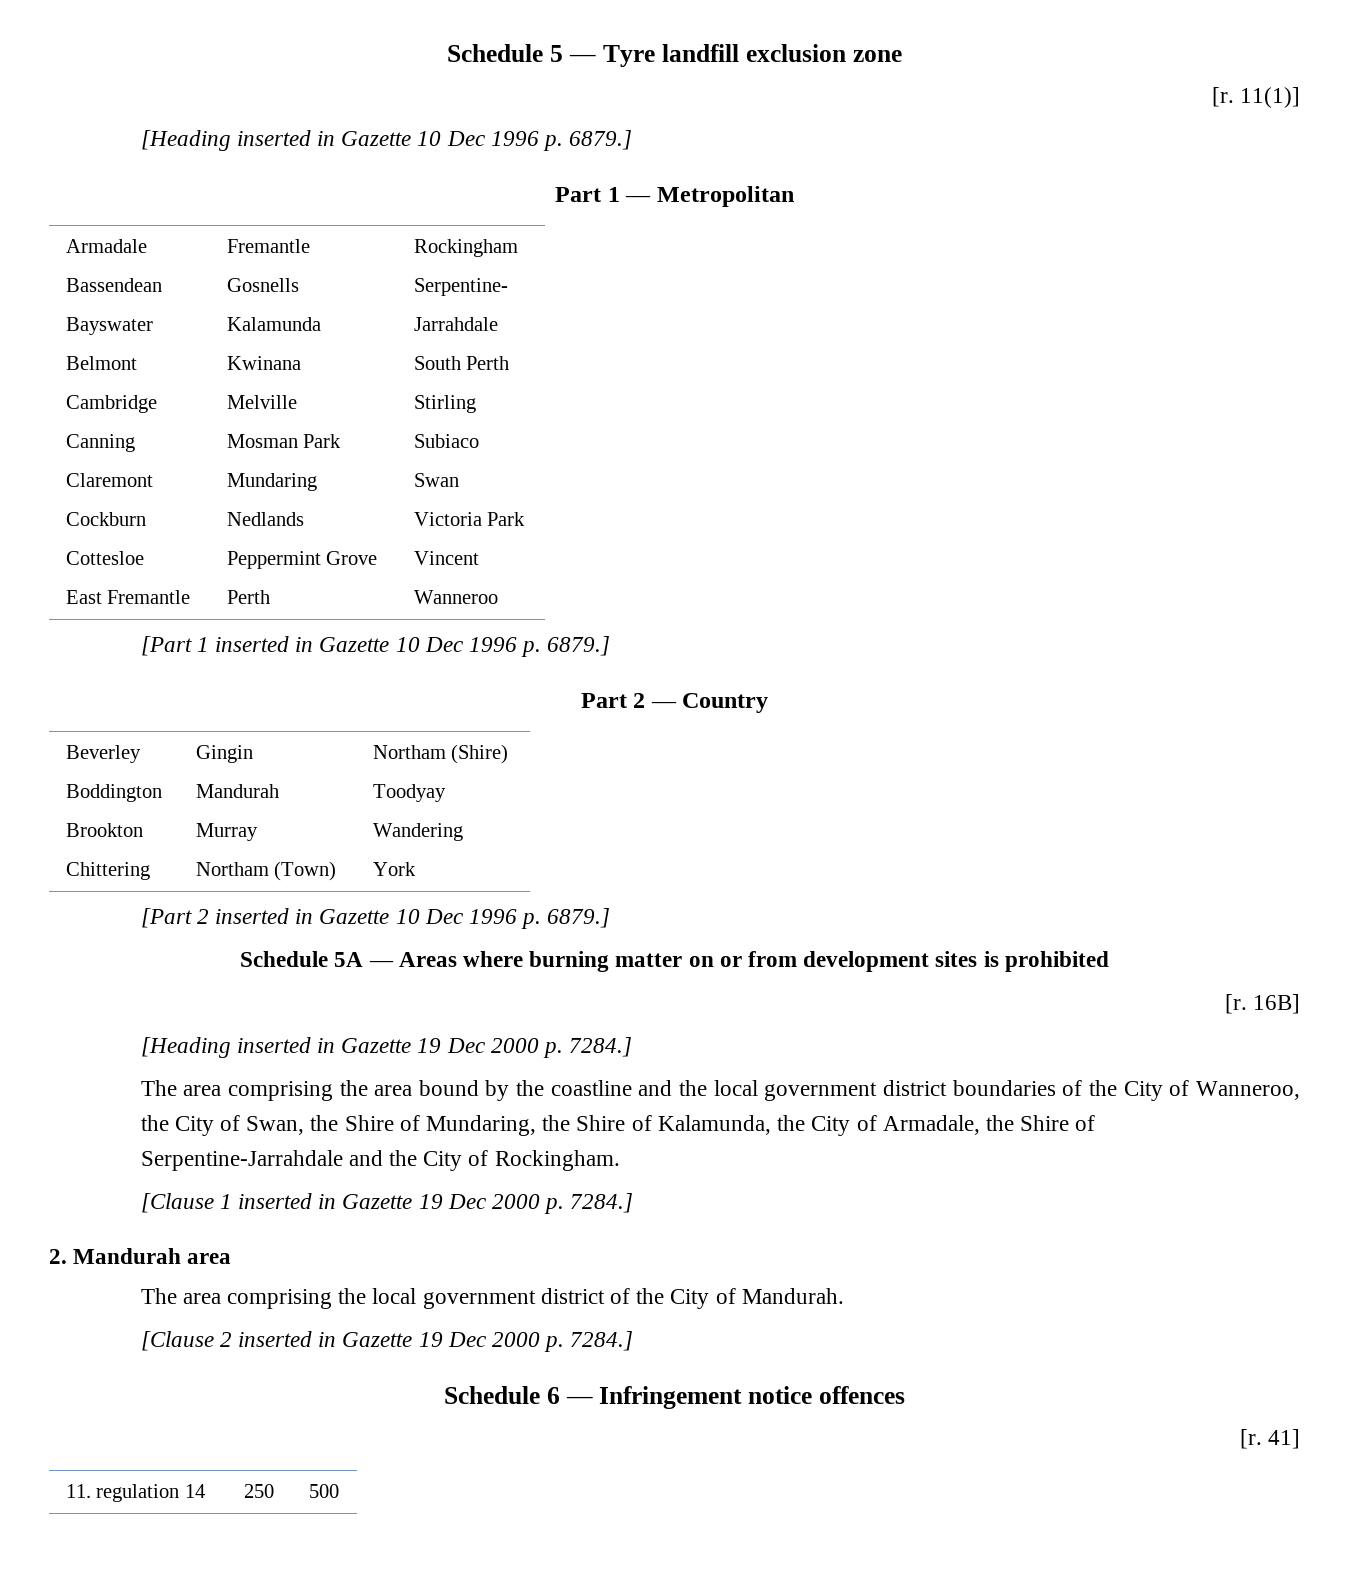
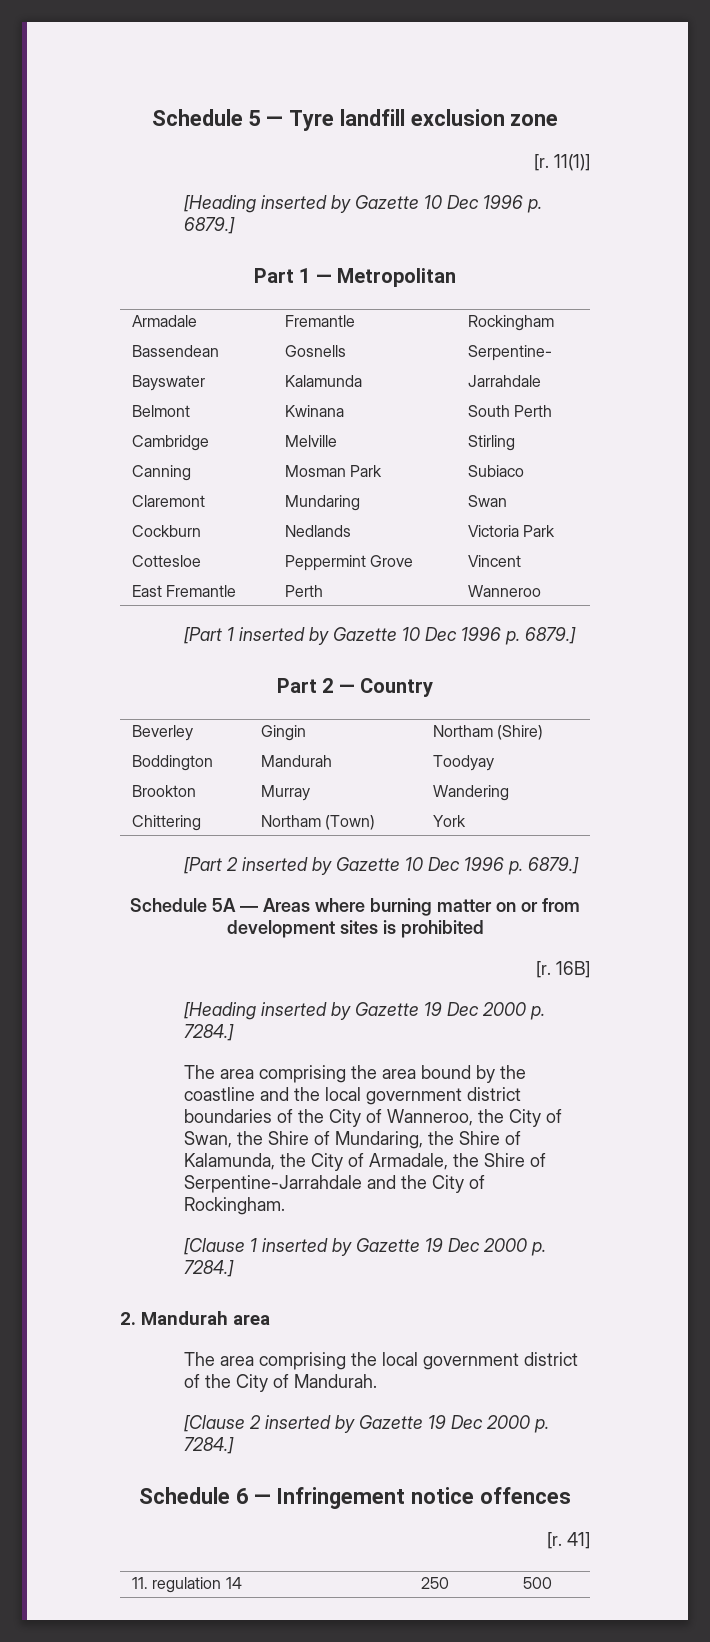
- [Heading inserted in Gazette 10 Dec 1996 p. 6879.]
+ [Heading inserted by Gazette 10 Dec 1996 p. 6879.]
- [Part 1 inserted in Gazette 10 Dec 1996 p. 6879.]
+ [Part 1 inserted by Gazette 10 Dec 1996 p. 6879.]
- [Part 2 inserted in Gazette 10 Dec 1996 p. 6879.]
+ [Part 2 inserted by Gazette 10 Dec 1996 p. 6879.]
- [Heading inserted in Gazette 19 Dec 2000 p. 7284.]
+ [Heading inserted by Gazette 19 Dec 2000 p. 7284.]
- [Clause 1 inserted in Gazette 19 Dec 2000 p. 7284.]
+ [Clause 1 inserted by Gazette 19 Dec 2000 p. 7284.]
- [Clause 2 inserted in Gazette 19 Dec 2000 p. 7284.]
+ [Clause 2 inserted by Gazette 19 Dec 2000 p. 7284.]

